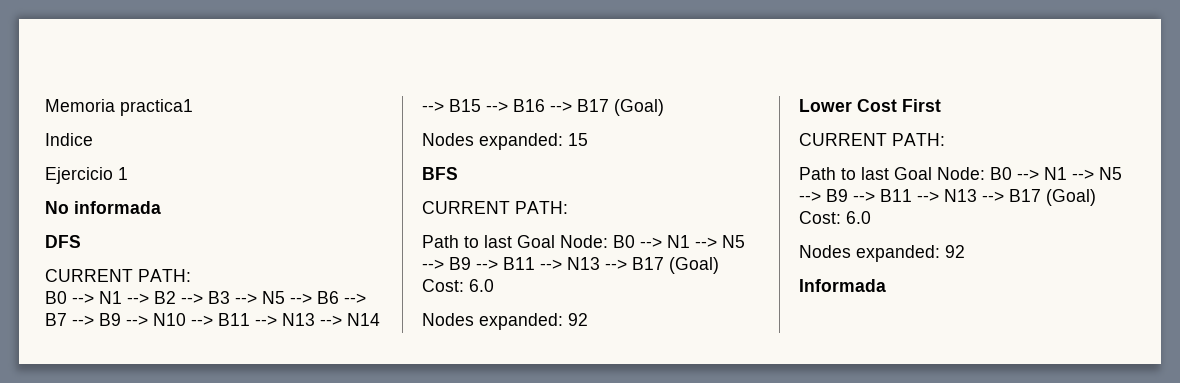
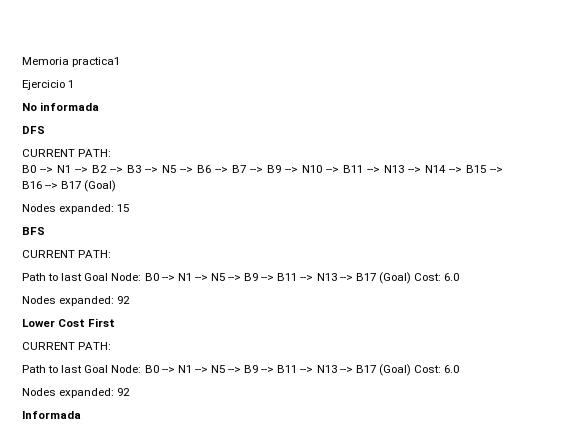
- Indice

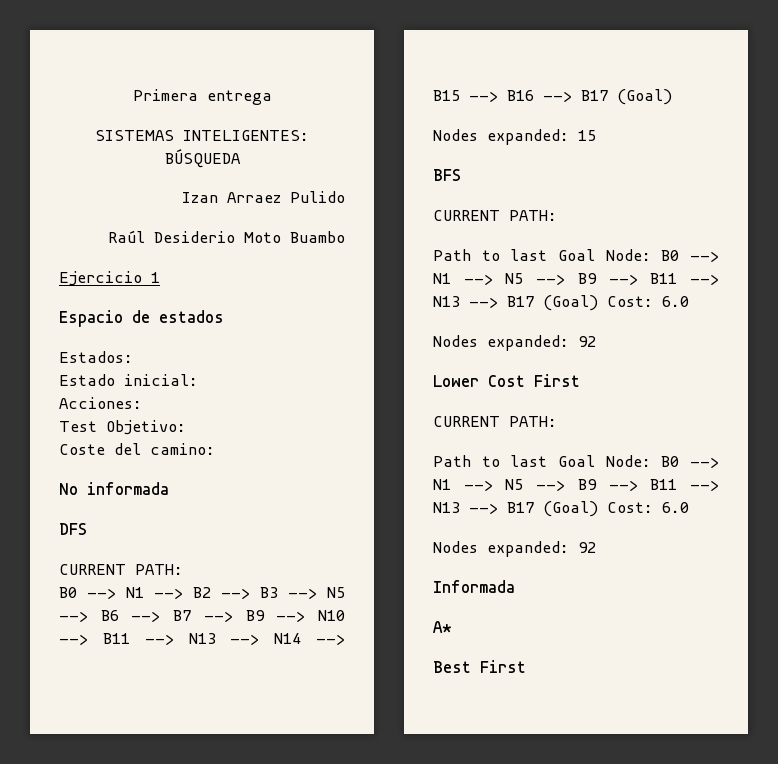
- Memoria practica1
+ Primera entrega
+ SISTEMAS INTELIGENTES: BÚSQUEDA
+ Izan Arraez Pulido
+ Raúl Desiderio Moto Buambo
  Ejercicio 1
+ Espacio de estados
+ Estados:
+ Estado inicial:
+ Acciones:
+ Test Objetivo:
+ Coste del camino:
+ A*
+ Best First

